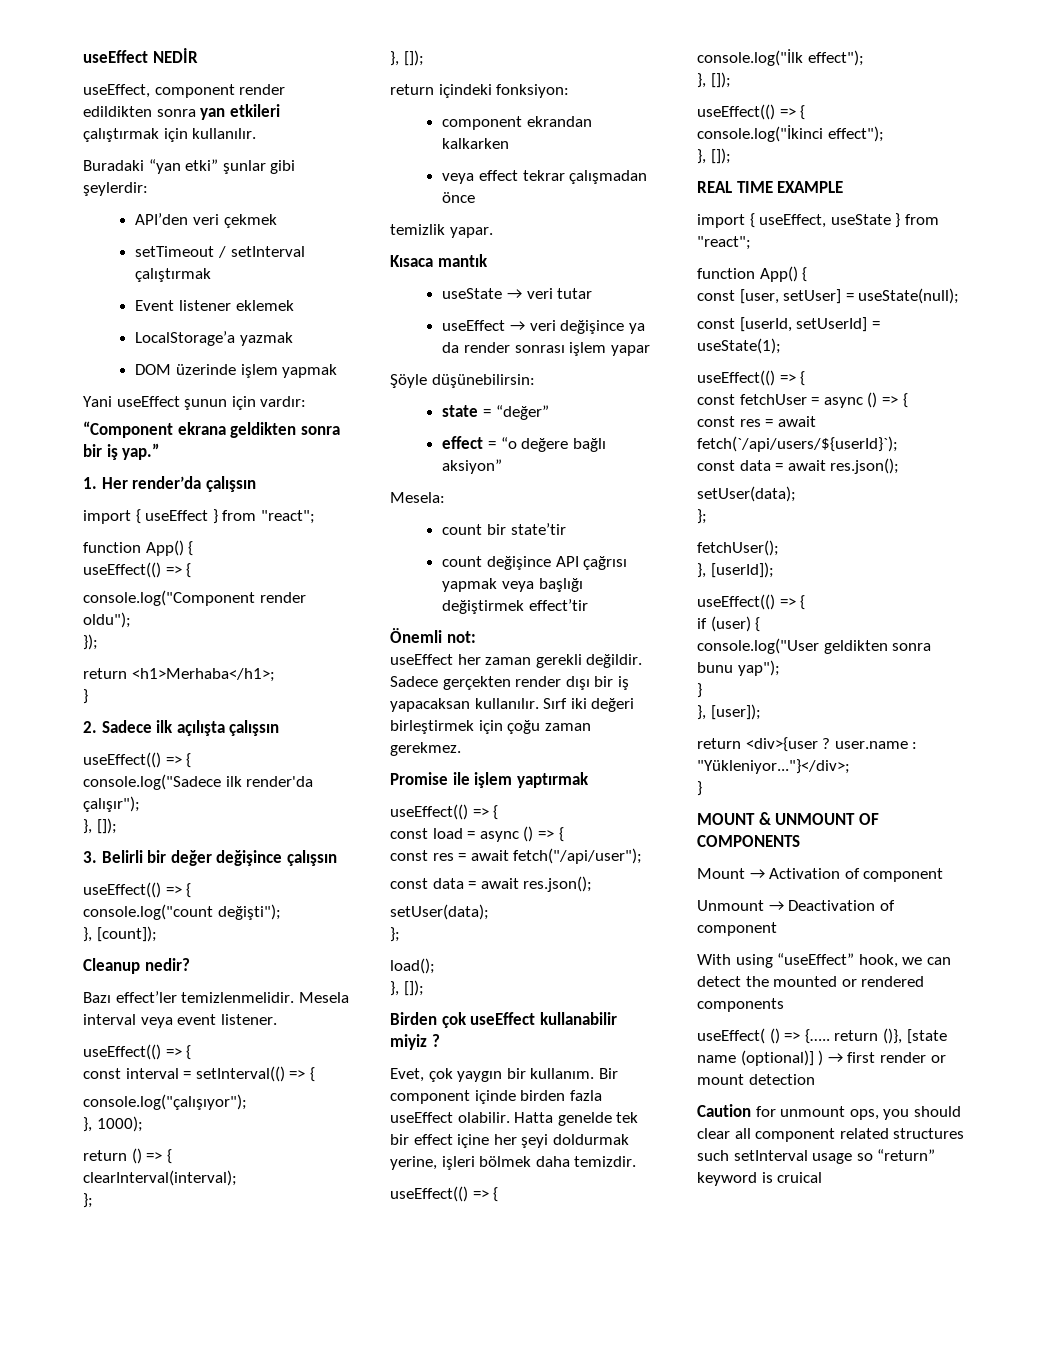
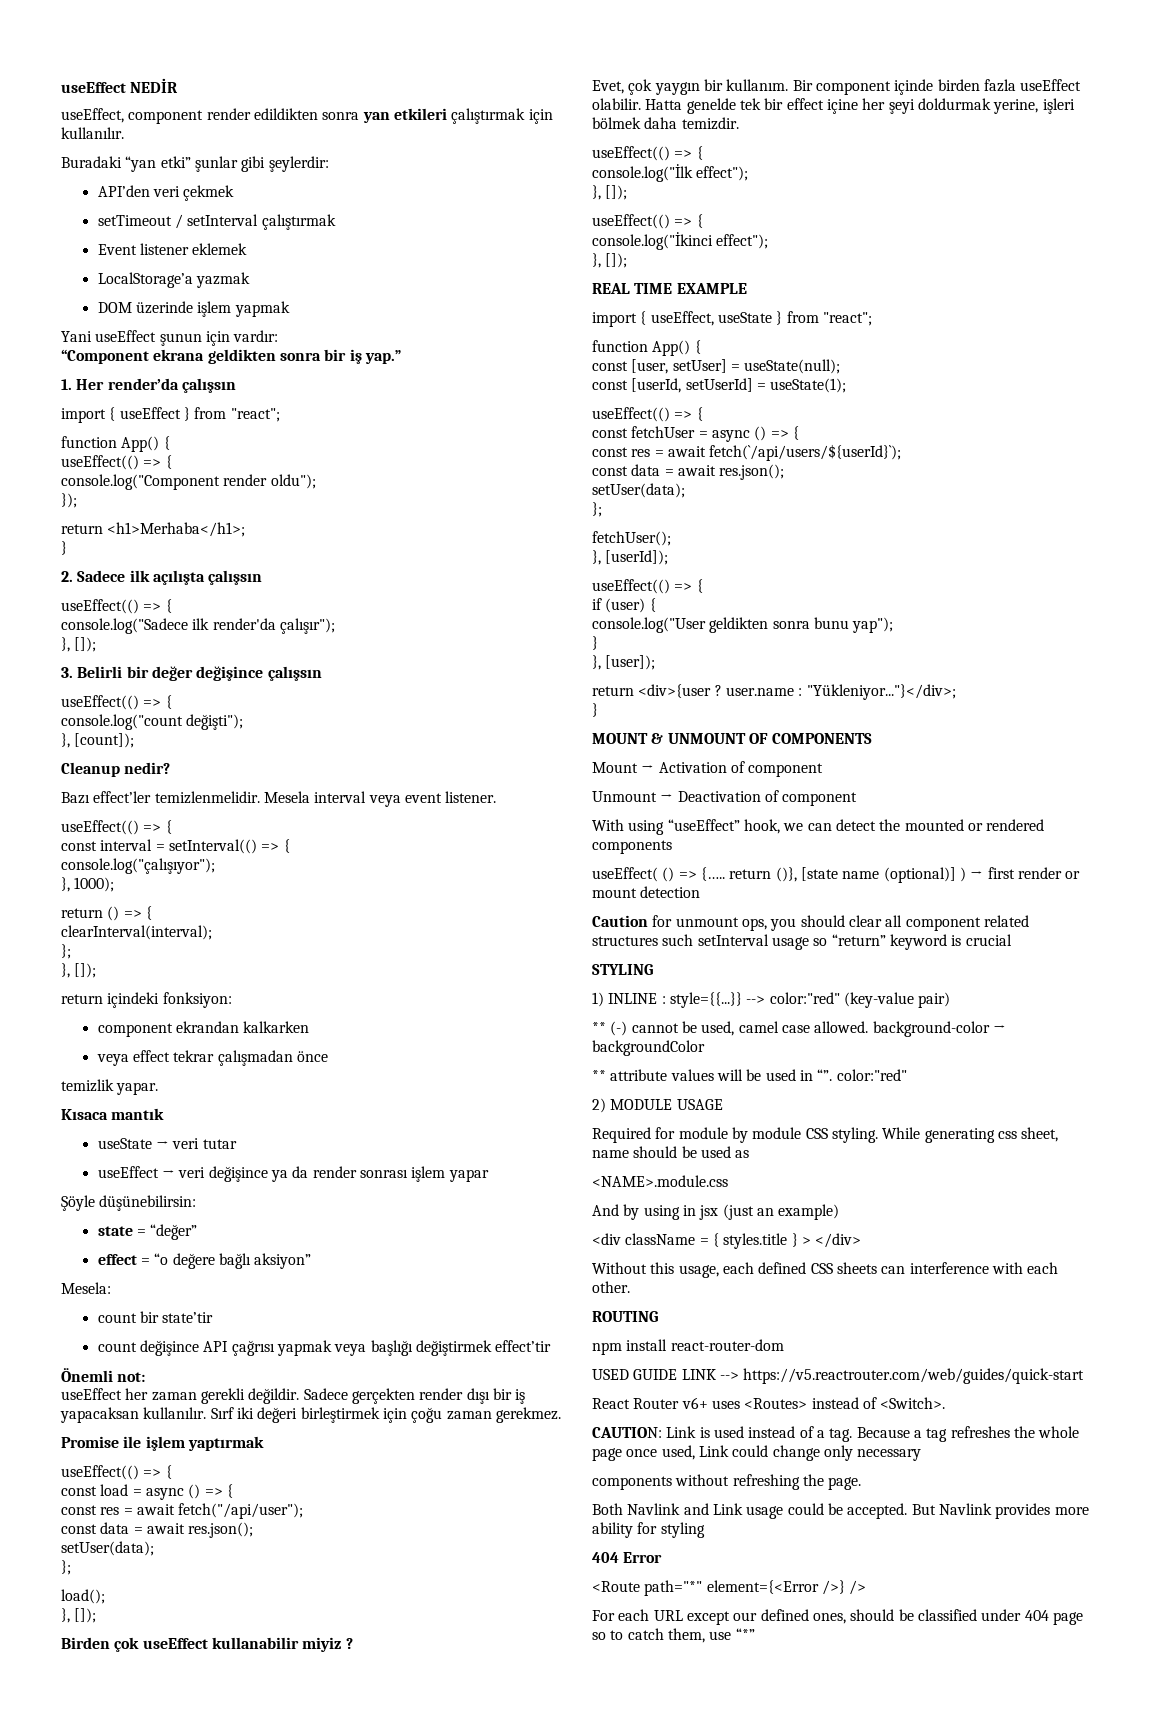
- Caution for unmount ops, you should clear all component related structures such setInterval usage so “return” keyword is cruical
+ Caution for unmount ops, you should clear all component related structures such setInterval usage so “return” keyword is crucial
+ STYLING
+ 1) INLINE : style={{...}} --> color:"red" (key-value pair)
+ ** (-) cannot be used, camel case allowed. background-color → backgroundColor
+ ** attribute values will be used in “”. color:"red"
+ 2) MODULE USAGE
+ Required for module by module CSS styling. While generating css sheet, name should be used as
+ <NAME>.module.css
+ And by using in jsx (just an example)
+ <div className = { styles.title } > </div>
+ Without this usage, each defined CSS sheets can interference with each other.
+ ROUTING
+ npm install react-router-dom
+ USED GUIDE LINK --> https://v5.reactrouter.com/web/guides/quick-start
+ React Router v6+ uses <Routes> instead of <Switch>.
+ CAUTION: Link is used instead of a tag. Because a tag refreshes the whole page once used, Link could change only necessary
+ components without refreshing the page.
+ Both Navlink and Link usage could be accepted. But Navlink provides more ability for styling
+ 404 Error
+ <Route path="*" element={<Error />} />
+ For each URL except our defined ones, should be classified under 404 page so to catch them, use “*”

